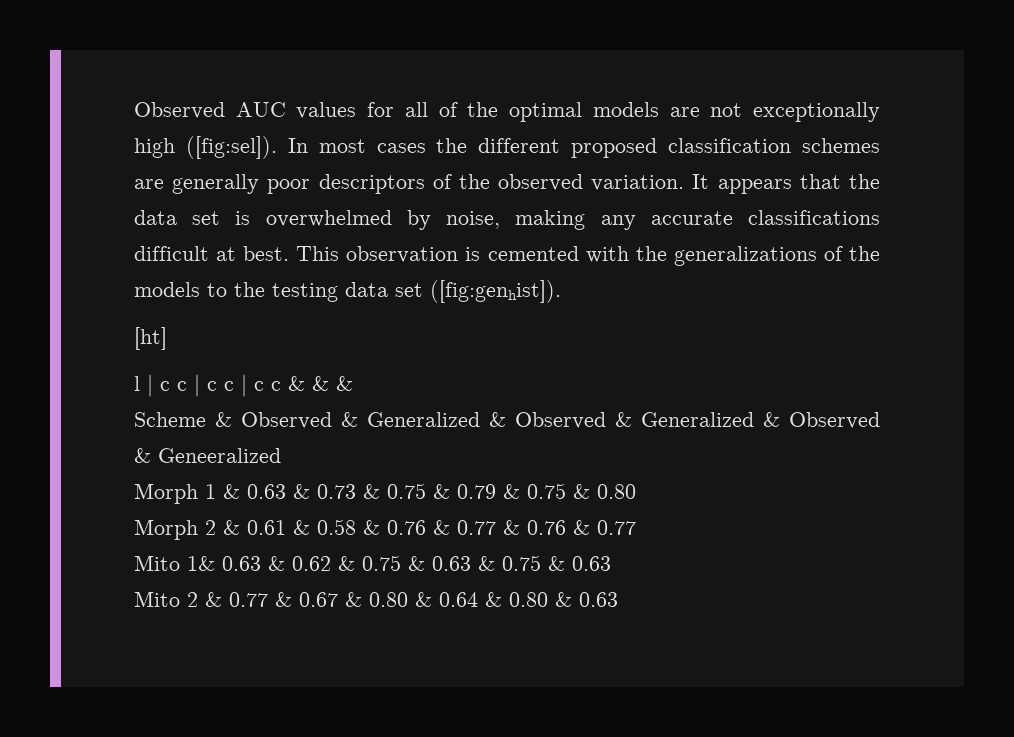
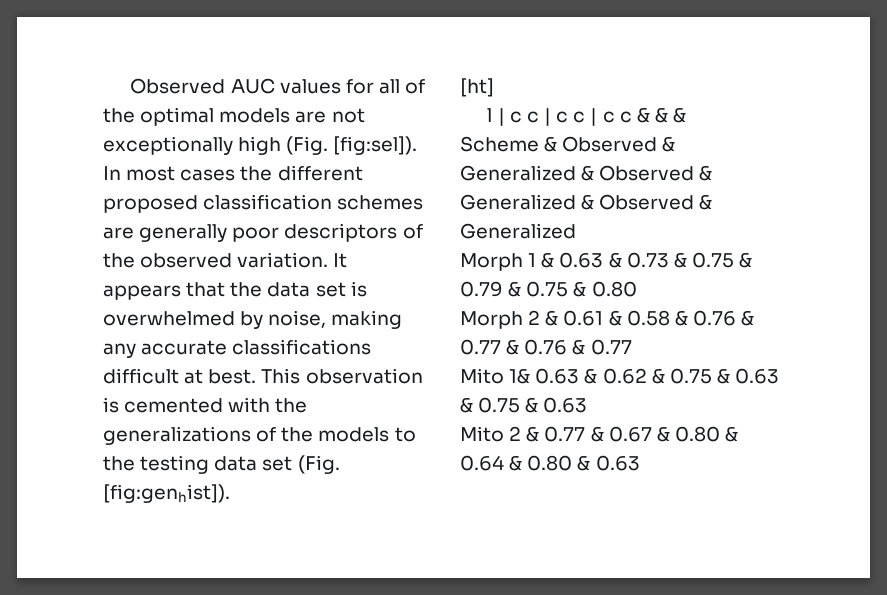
- Observed AUC values for all of the optimal models are not exceptionally high ([fig:sel]).
+ Observed AUC values for all of the optimal models are not exceptionally high (Fig. [fig:sel]).
- This observation is cemented with the generalizations of the models to the testing data set ([fig:genhist]).
+ This observation is cemented with the generalizations of the models to the testing data set (Fig. [fig:genhist]).
- Scheme & Observed & Generalized & Observed & Generalized & Observed & Geneeralized
+ Scheme & Observed & Generalized & Observed & Generalized & Observed & Generalized

